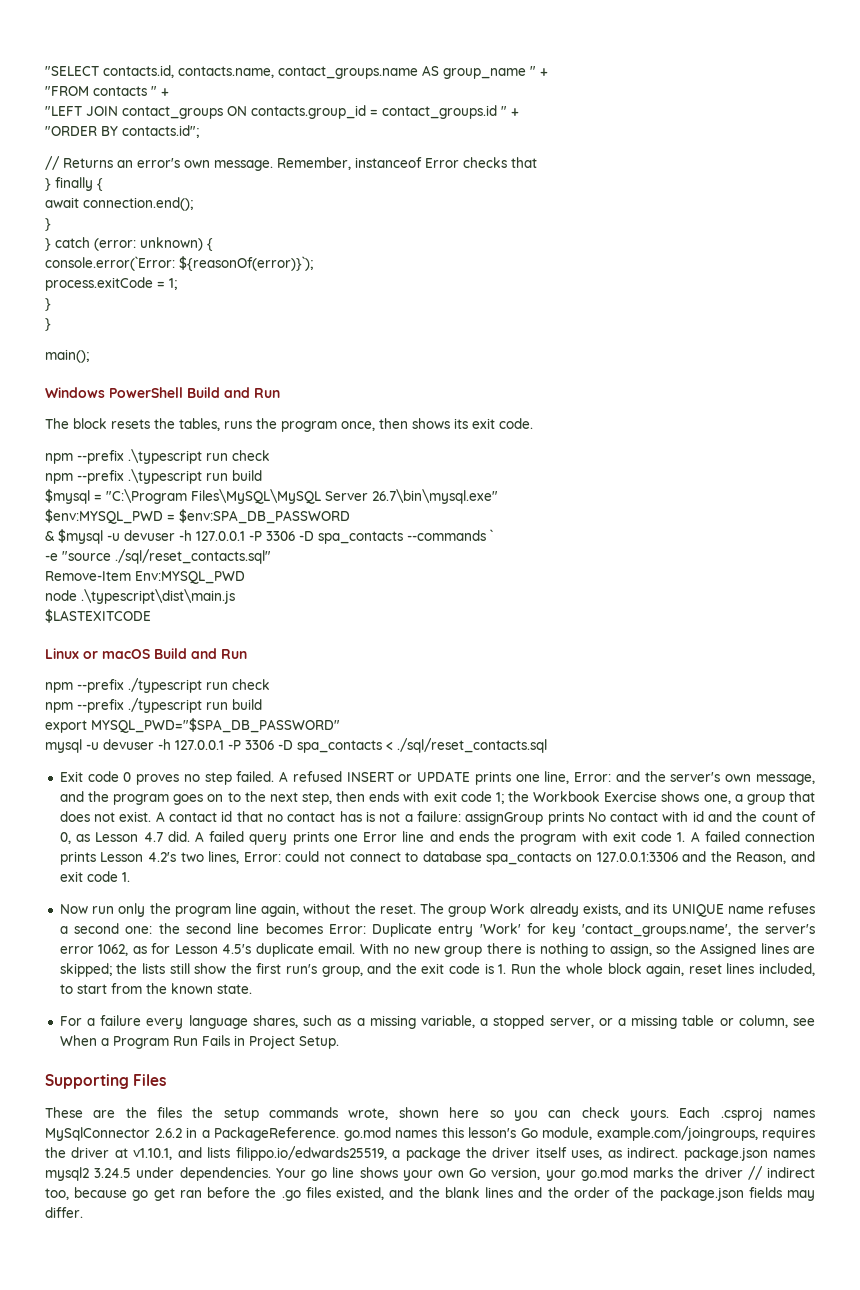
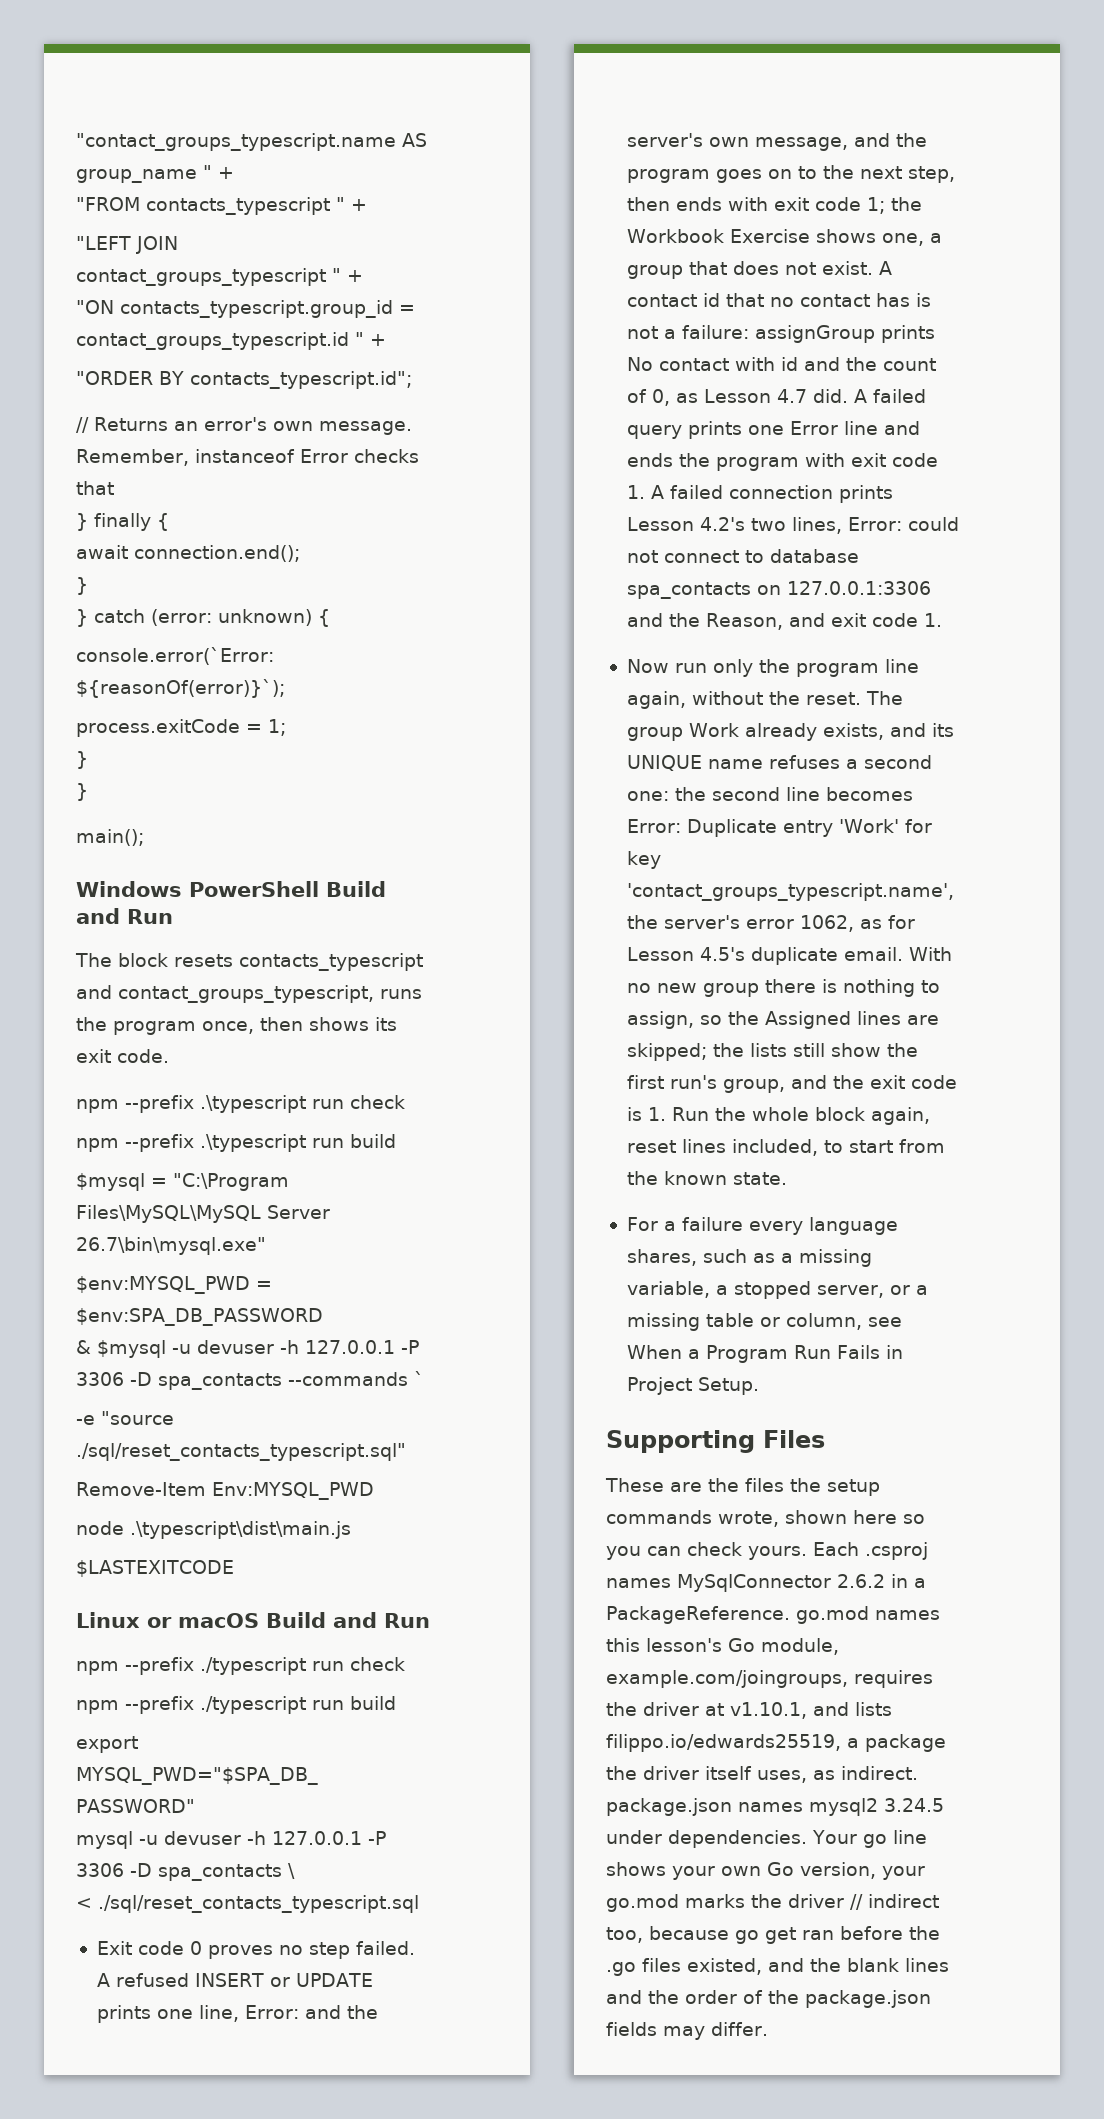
- "SELECT contacts.id, contacts.name, contact_groups.name AS group_name " +
+ "contact_groups_typescript.name AS group_name " +
- "FROM contacts " +
+ "FROM contacts_typescript " +
- "LEFT JOIN contact_groups ON contacts.group_id = contact_groups.id " +
+ "LEFT JOIN contact_groups_typescript " +
+ "ON contacts_typescript.group_id = contact_groups_typescript.id " +
- "ORDER BY contacts.id";
+ "ORDER BY contacts_typescript.id";
- The block resets the tables, runs the program once, then shows its exit code.
+ The block resets contacts_typescript and contact_groups_typescript, runs the program once, then shows its exit code.
- -e "source ./sql/reset_contacts.sql"
+ -e "source ./sql/reset_contacts_typescript.sql"
- mysql -u devuser -h 127.0.0.1 -P 3306 -D spa_contacts < ./sql/reset_contacts.sql
+ mysql -u devuser -h 127.0.0.1 -P 3306 -D spa_contacts \
+ < ./sql/reset_contacts_typescript.sql
- The group Work already exists, and its UNIQUE name refuses a second one: the second line becomes Error: Duplicate entry 'Work' for key 'contact_groups.name', the server's error 1062, as for Lesson 4.5's duplicate email.
+ The group Work already exists, and its UNIQUE name refuses a second one: the second line becomes Error: Duplicate entry 'Work' for key 'contact_groups_typescript.name', the server's error 1062, as for Lesson 4.5's duplicate email.

